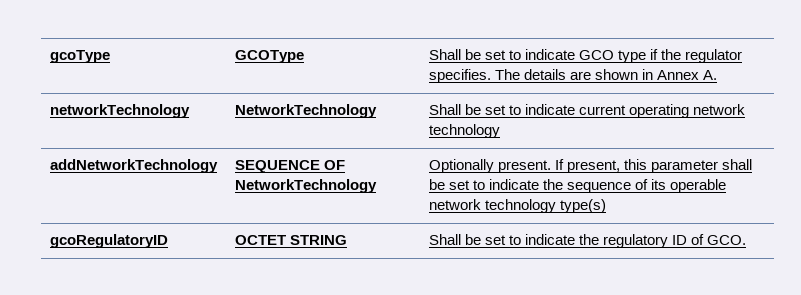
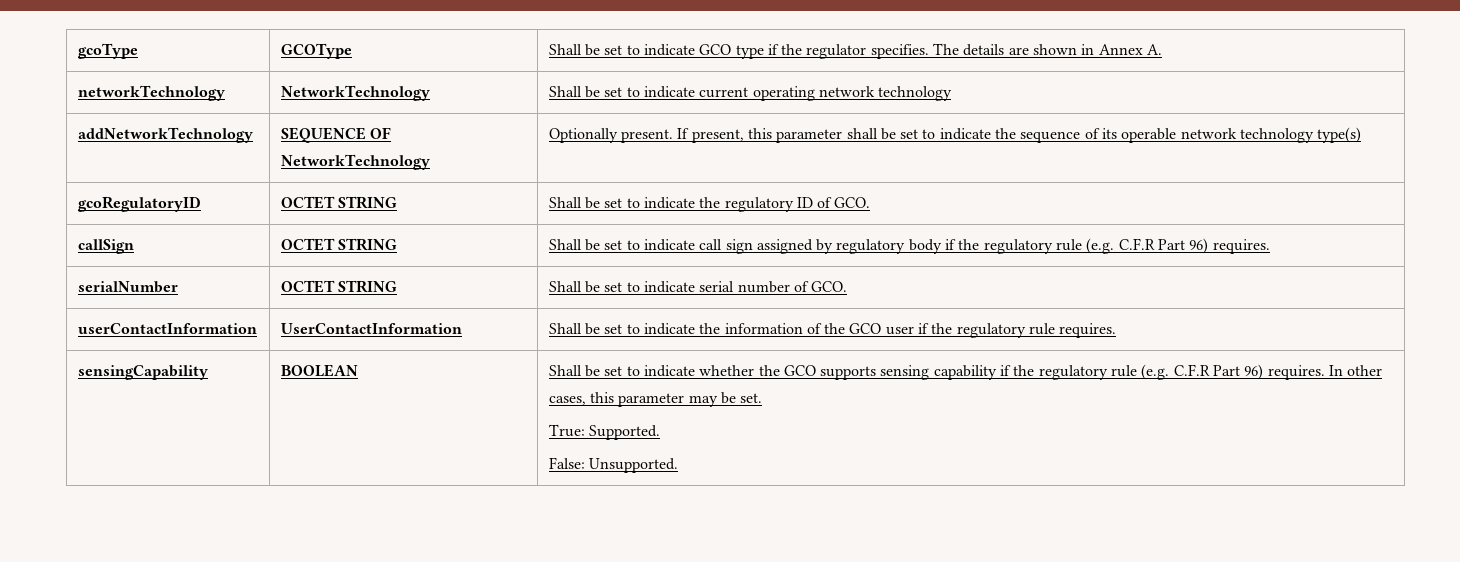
+ callSign | OCTET STRING | Shall be set to indicate call sign assigned by regulatory body if the regulatory rule (e.g. C.F.R Part 96) requires.
+ serialNumber | OCTET STRING | Shall be set to indicate serial number of GCO.
+ userContactInformation | UserContactInformation | Shall be set to indicate the information of the GCO user if the regulatory rule requires.
+ sensingCapability | BOOLEAN | Shall be set to indicate whether the GCO supports sensing capability if the regulatory rule (e.g. C.F.R Part 96) requires. In other cases, this parameter may be set.
+ True: Supported.
+ False: Unsupported.

